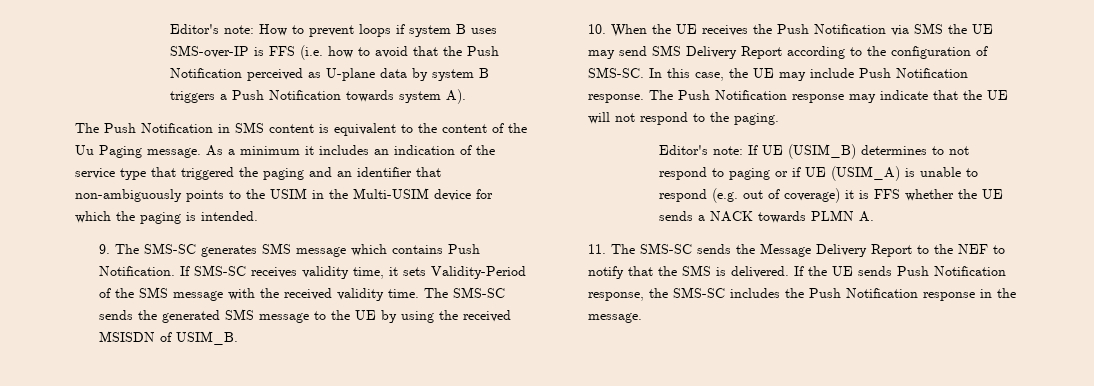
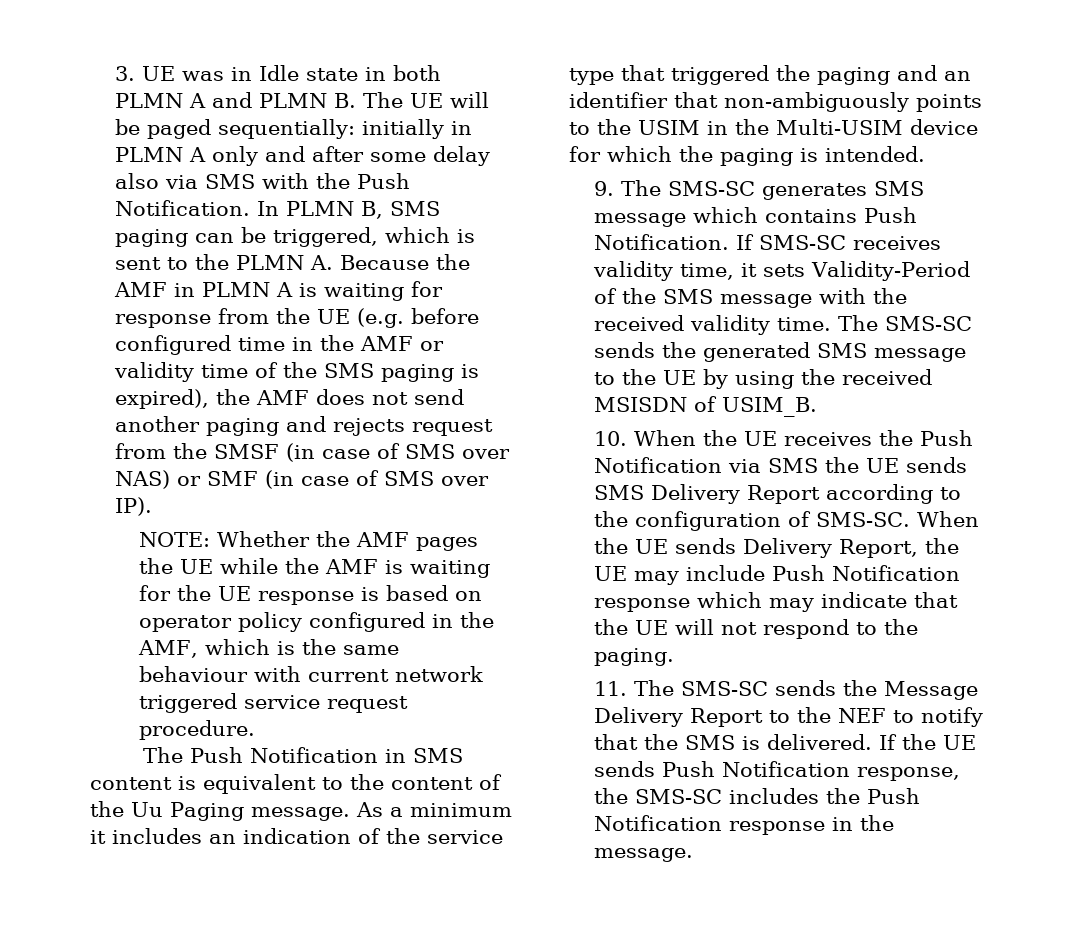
- Editor's note: How to prevent loops if system B uses SMS-over-IP is FFS (i.e. how to avoid that the Push Notification perceived as U-plane data by system B triggers a Push Notification towards system A).
+ 3. UE was in Idle state in both PLMN A and PLMN B. The UE will be paged sequentially: initially in PLMN A only and after some delay also via SMS with the Push Notification. In PLMN B, SMS paging can be triggered, which is sent to the PLMN A. Because the AMF in PLMN A is waiting for response from the UE (e.g. before configured time in the AMF or validity time of the SMS paging is expired), the AMF does not send another paging and rejects request from the SMSF (in case of SMS over NAS) or SMF (in case of SMS over IP).
+ NOTE: Whether the AMF pages the UE while the AMF is waiting for the UE response is based on operator policy configured in the AMF, which is the same behaviour with current network triggered service request procedure.
- 10. When the UE receives the Push Notification via SMS the UE may send SMS Delivery Report according to the configuration of SMS-SC.
+ 10. When the UE receives the Push Notification via SMS the UE sends SMS Delivery Report according to the configuration of SMS-SC.
- In this case, the UE may include Push Notification response. The Push Notification response may indicate that the UE will not respond to the paging.
+ When the UE sends Delivery Report, the UE may include Push Notification response which may indicate that the UE will not respond to the paging.
- Editor's note: If UE (USIM_B) determines to not respond to paging or if UE (USIM_A) is unable to respond (e.g. out of coverage) it is FFS whether the UE sends a NACK towards PLMN A.

